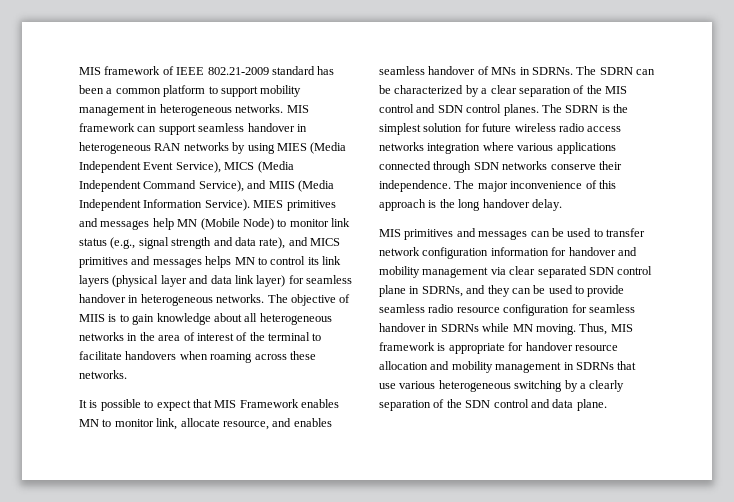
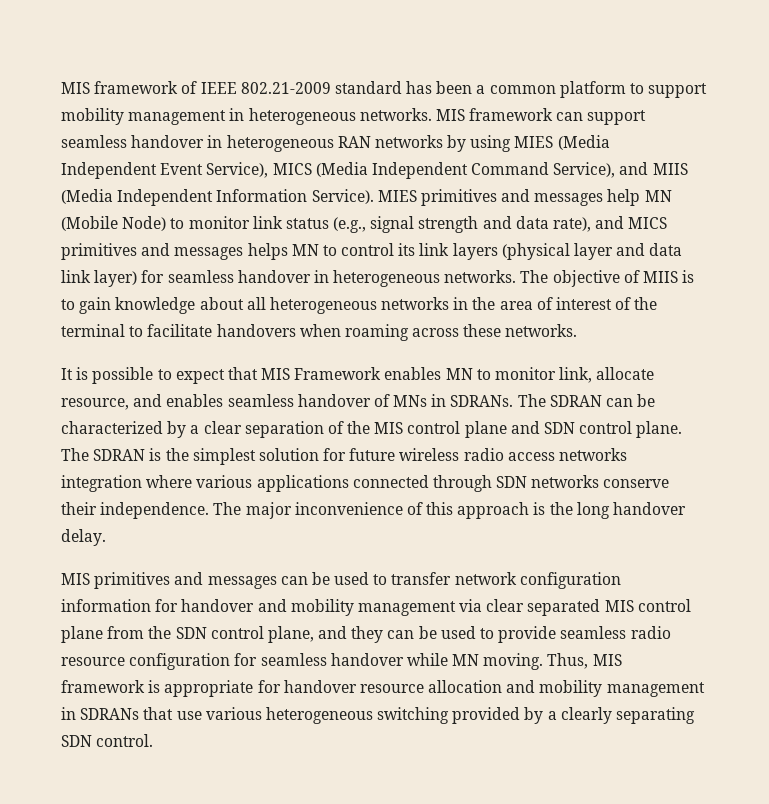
- It is possible to expect that MIS Framework enables MN to monitor link, allocate resource, and enables seamless handover of MNs in SDRNs. The SDRN can be characterized by a clear separation of the MIS control and SDN control planes. The SDRN is the simplest solution for future wireless radio access networks integration where various applications connected through SDN networks conserve their independence.
+ It is possible to expect that MIS Framework enables MN to monitor link, allocate resource, and enables seamless handover of MNs in SDRANs. The SDRAN can be characterized by a clear separation of the MIS control plane and SDN control plane. The SDRAN is the simplest solution for future wireless radio access networks integration where various applications connected through SDN networks conserve their independence.
- MIS primitives and messages can be used to transfer network configuration information for handover and mobility management via clear separated SDN control plane in SDRNs, and they can be used to provide seamless radio resource configuration for seamless handover in SDRNs while MN moving.
+ MIS primitives and messages can be used to transfer network configuration information for handover and mobility management via clear separated MIS control plane from the SDN control plane, and they can be used to provide seamless radio resource configuration for seamless handover while MN moving.
- Thus, MIS framework is appropriate for handover resource allocation and mobility management in SDRNs that use various heterogeneous switching by a clearly separation of the SDN control and data plane.
+ Thus, MIS framework is appropriate for handover resource allocation and mobility management in SDRANs that use various heterogeneous switching provided by a clearly separating SDN control.

